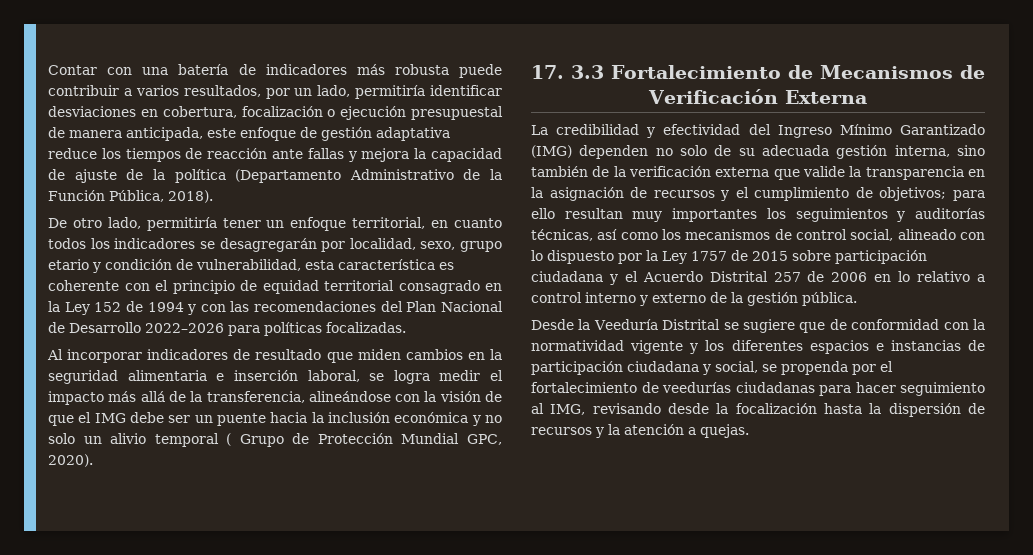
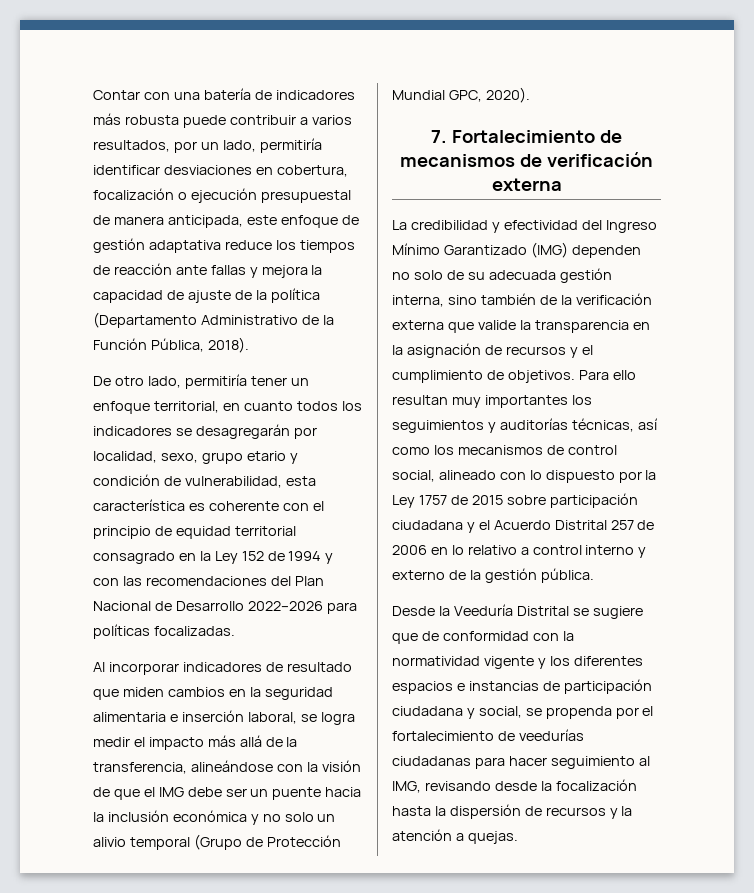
- Al incorporar indicadores de resultado que miden cambios en la seguridad alimentaria e inserción laboral, se logra medir el impacto más allá de la transferencia, alineándose con la visión de que el IMG debe ser un puente hacia la inclusión económica y no solo un alivio temporal ( Grupo de Protección Mundial GPC, 2020).
+ Al incorporar indicadores de resultado que miden cambios en la seguridad alimentaria e inserción laboral, se logra medir el impacto más allá de la transferencia, alineándose con la visión de que el IMG debe ser un puente hacia la inclusión económica y no solo un alivio temporal (Grupo de Protección Mundial GPC, 2020).
- 17. 3.3 Fortalecimiento de Mecanismos de Verificación Externa
+ 7. Fortalecimiento de mecanismos de verificación externa
- La credibilidad y efectividad del Ingreso Mínimo Garantizado (IMG) dependen no solo de su adecuada gestión interna, sino también de la verificación externa que valide la transparencia en la asignación de recursos y el cumplimiento de objetivos; para ello resultan muy importantes los seguimientos y auditorías técnicas, así como los mecanismos de control social, alineado con lo dispuesto por la Ley 1757 de 2015 sobre participación ciudadana y el Acuerdo Distrital 257 de 2006 en lo relativo a control interno y externo de la gestión pública.
+ La credibilidad y efectividad del Ingreso Mínimo Garantizado (IMG) dependen no solo de su adecuada gestión interna, sino también de la verificación externa que valide la transparencia en la asignación de recursos y el cumplimiento de objetivos. Para ello resultan muy importantes los seguimientos y auditorías técnicas, así como los mecanismos de control social, alineado con lo dispuesto por la Ley 1757 de 2015 sobre participación ciudadana y el Acuerdo Distrital 257 de 2006 en lo relativo a control interno y externo de la gestión pública.

